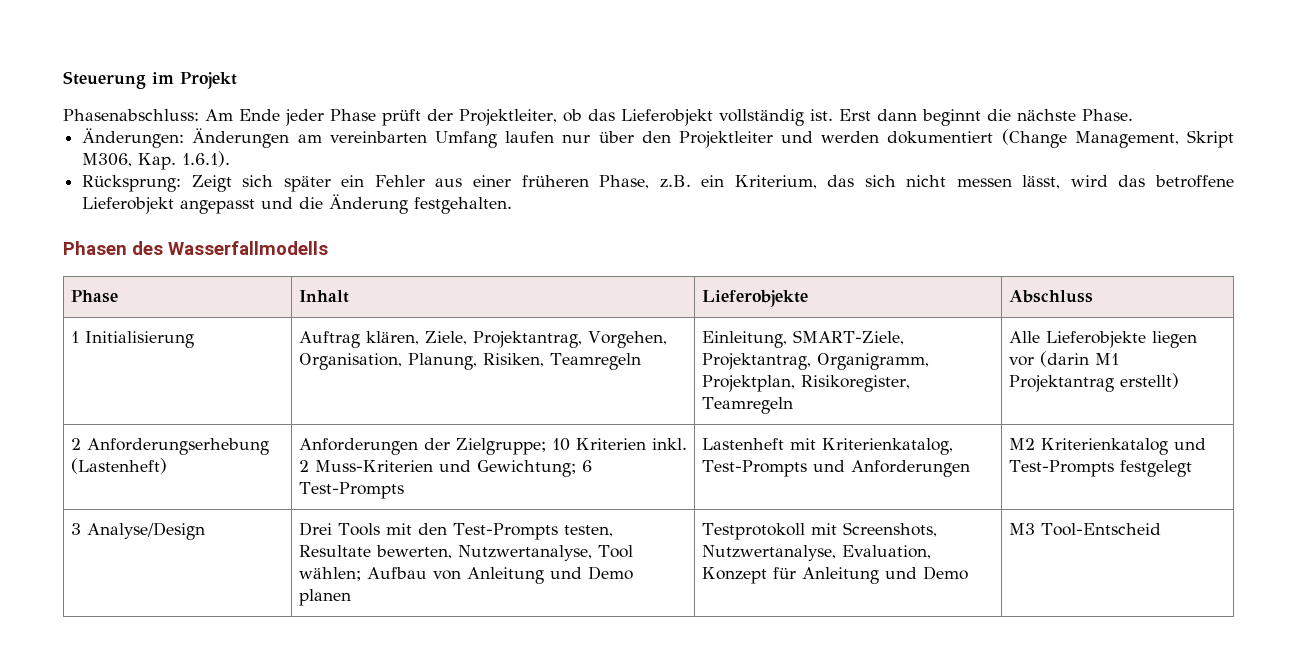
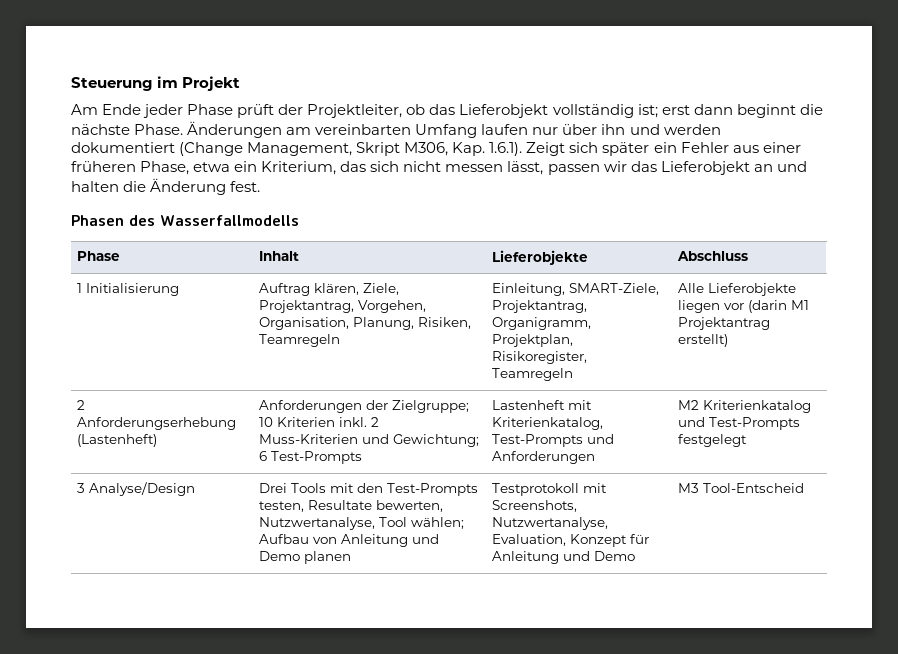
- Phasenabschluss: Am Ende jeder Phase prüft der Projektleiter, ob das Lieferobjekt vollständig ist. Erst dann beginnt die nächste Phase.
- Änderungen: Änderungen am vereinbarten Umfang laufen nur über den Projektleiter und werden dokumentiert (Change Management, Skript M306, Kap. 1.6.1).
- Rücksprung: Zeigt sich später ein Fehler aus einer früheren Phase, z.B. ein Kriterium, das sich nicht messen lässt, wird das betroffene Lieferobjekt angepasst und die Änderung festgehalten.
+ Am Ende jeder Phase prüft der Projektleiter, ob das Lieferobjekt vollständig ist; erst dann beginnt die nächste Phase. Änderungen am vereinbarten Umfang laufen nur über ihn und werden dokumentiert (Change Management, Skript M306, Kap. 1.6.1). Zeigt sich später ein Fehler aus einer früheren Phase, etwa ein Kriterium, das sich nicht messen lässt, passen wir das Lieferobjekt an und halten die Änderung fest.

